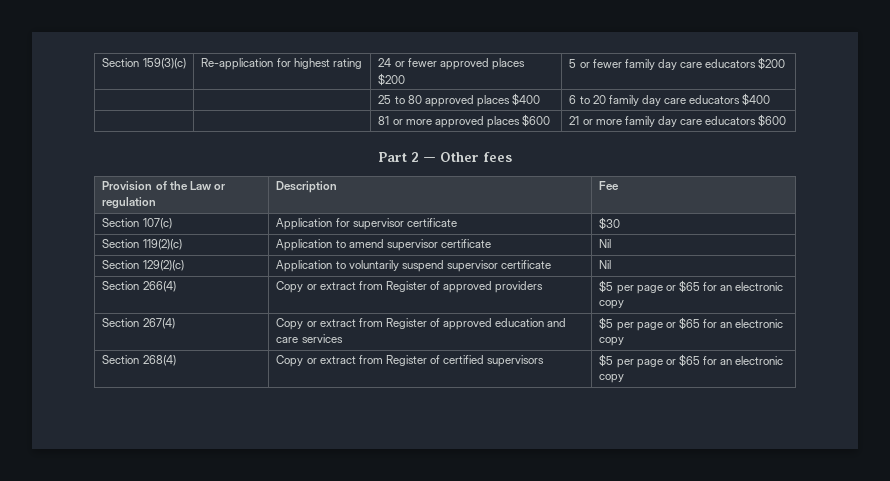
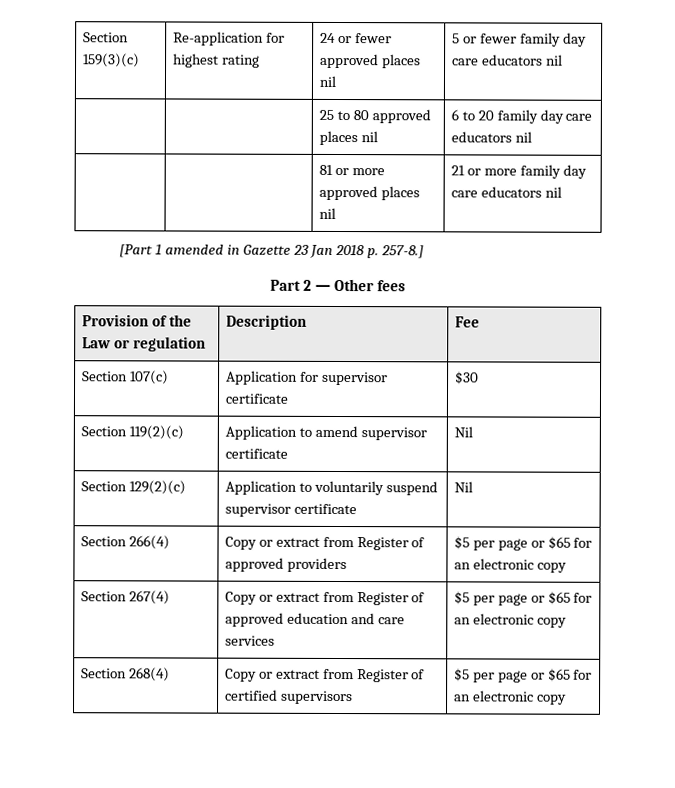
- Section 159(3)(c) | Re-application for highest rating | 24 or fewer approved places $200 | 5 or fewer family day care educators $200
+ Section 159(3)(c) | Re-application for highest rating | 24 or fewer approved places nil | 5 or fewer family day care educators nil
- | | 25 to 80 approved places $400 | 6 to 20 family day care educators $400
+ | | 25 to 80 approved places nil | 6 to 20 family day care educators nil
- | | 81 or more approved places $600 | 21 or more family day care educators $600
+ | | 81 or more approved places nil | 21 or more family day care educators nil
+ [Part 1 amended in Gazette 23 Jan 2018 p. 257-8.]

